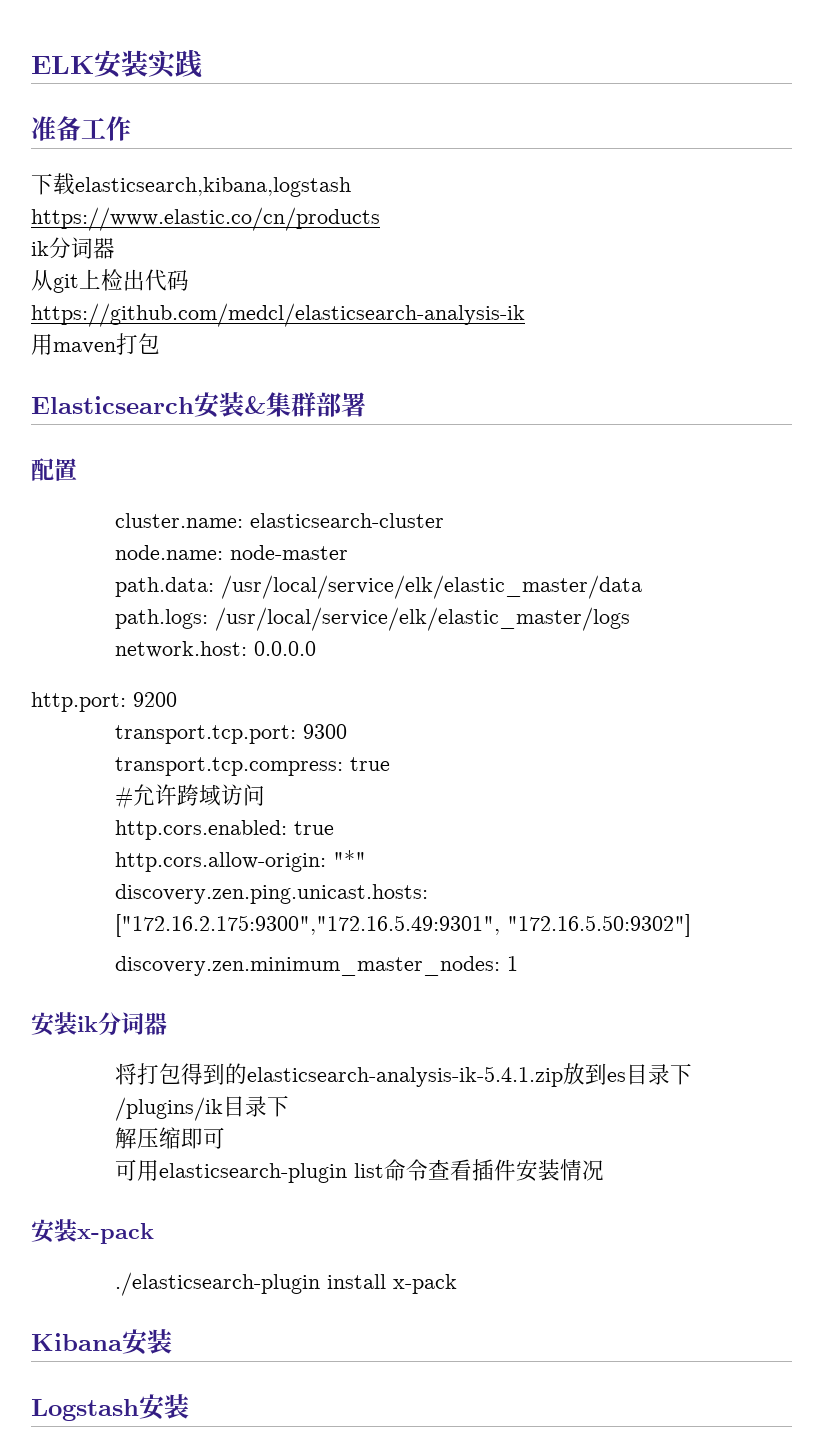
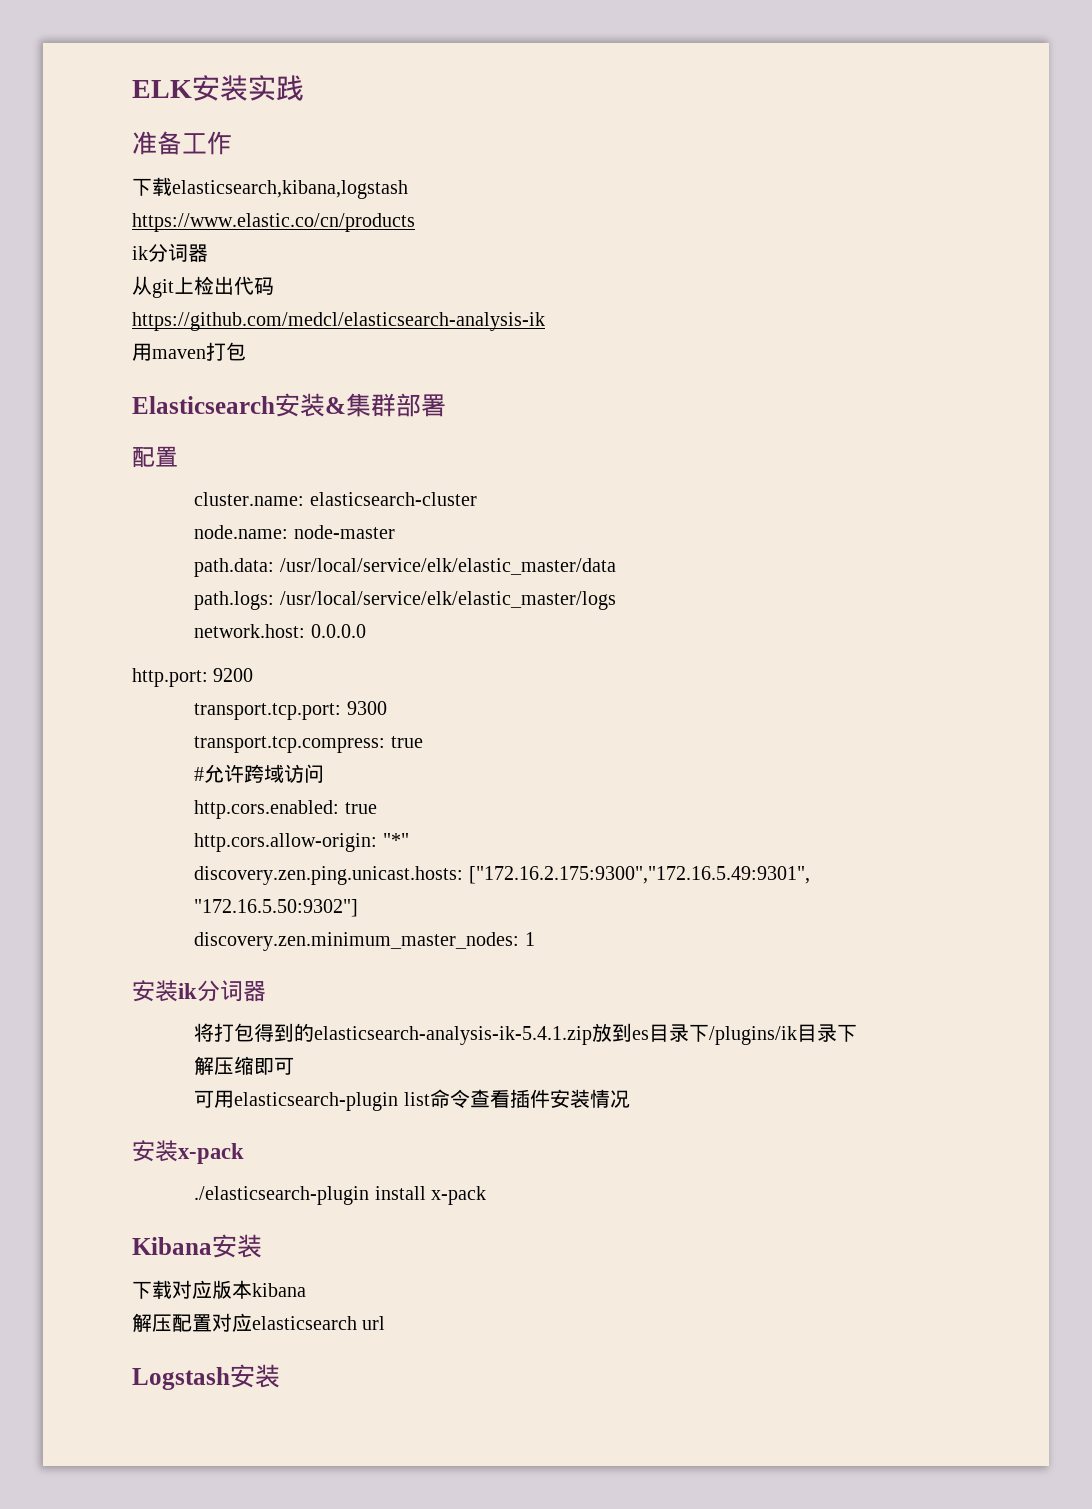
+ 下载对应版本kibana
+ 解压配置对应elasticsearch url

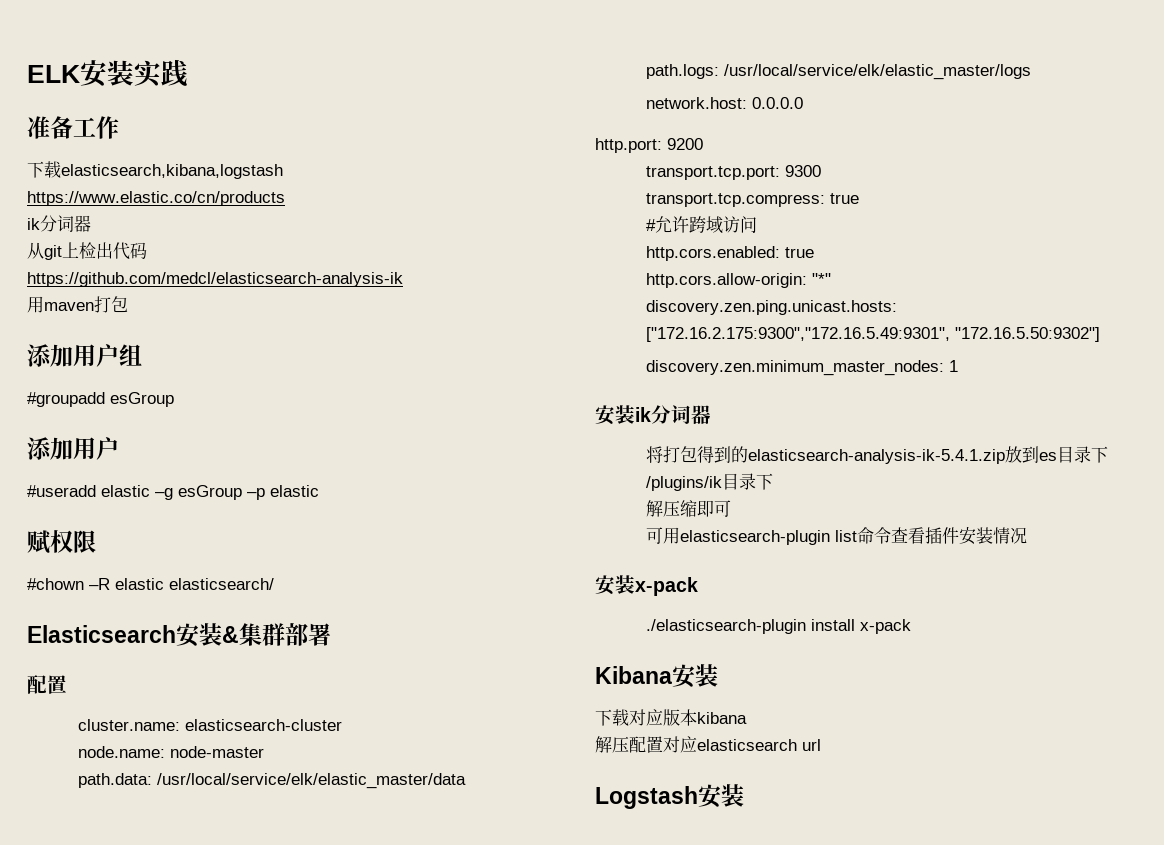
+ 添加用户组
+ #groupadd esGroup
+ 添加用户
+ #useradd elastic –g esGroup –p elastic
+ 赋权限
+ #chown –R elastic elasticsearch/

